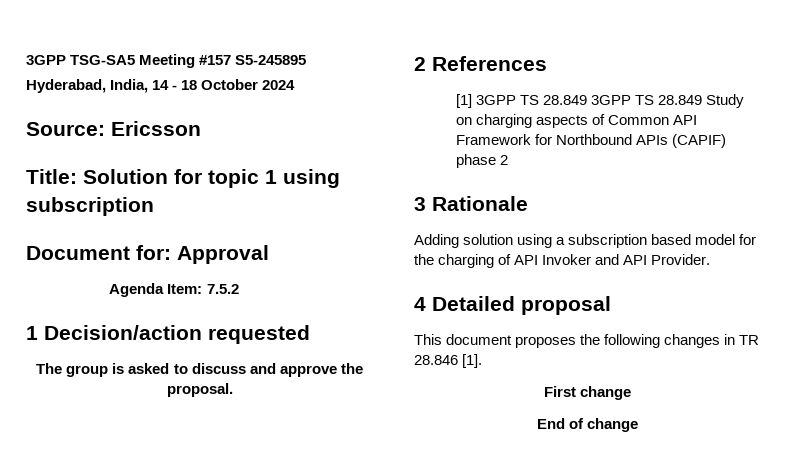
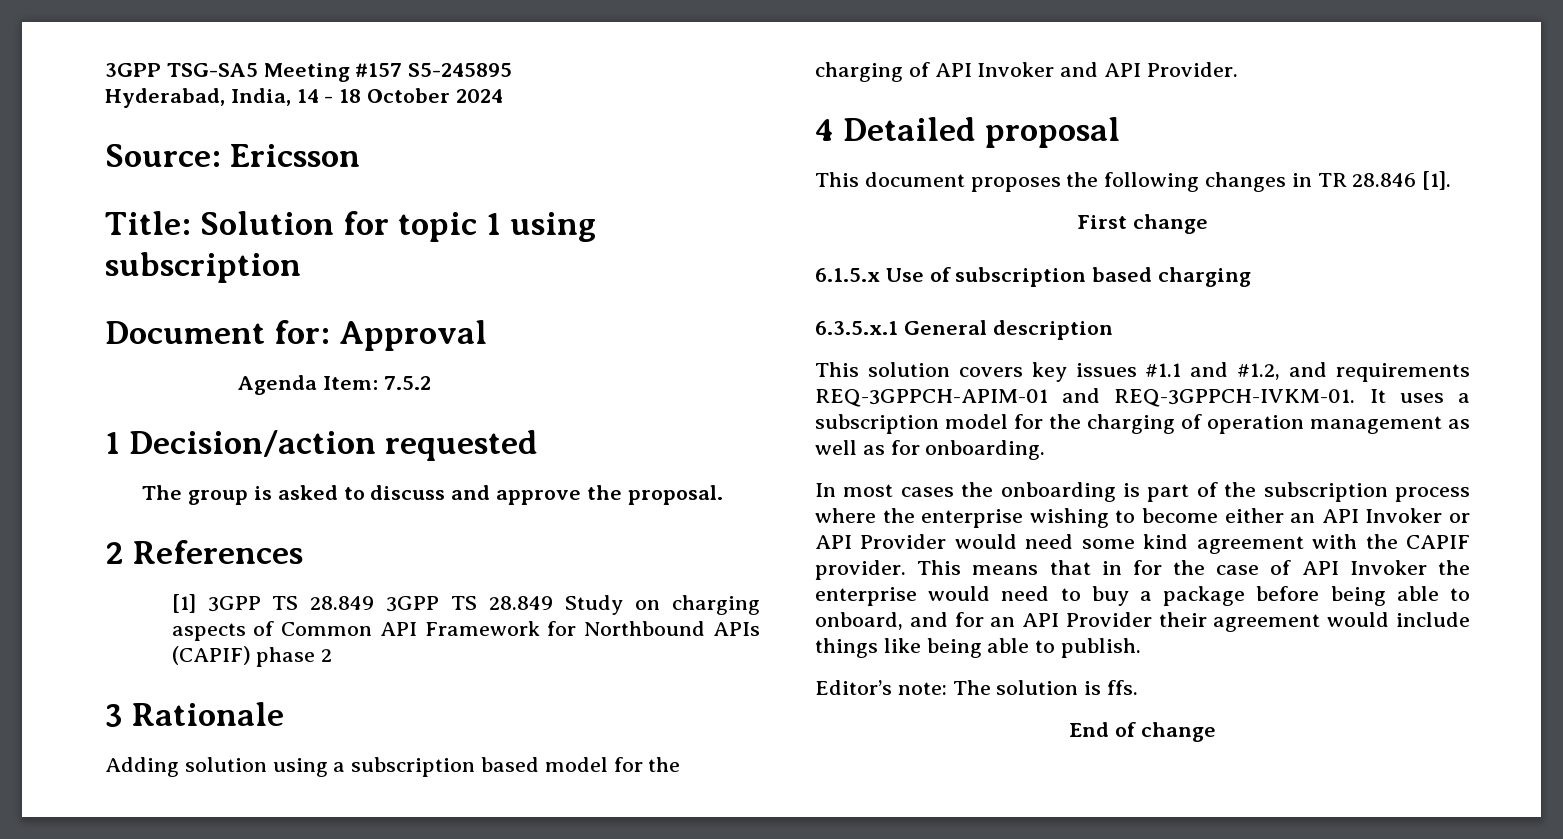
+ 6.1.5.x Use of subscription based charging
+ 6.3.5.x.1 General description
+ This solution covers key issues #1.1 and #1.2, and requirements REQ-3GPPCH-APIM-01 and REQ-3GPPCH-IVKM-01. It uses a subscription model for the charging of operation management as well as for onboarding.
+ In most cases the onboarding is part of the subscription process where the enterprise wishing to become either an API Invoker or API Provider would need some kind agreement with the CAPIF provider. This means that in for the case of API Invoker the enterprise would need to buy a package before being able to onboard, and for an API Provider their agreement would include things like being able to publish.
+ Editor’s note: The solution is ffs.

